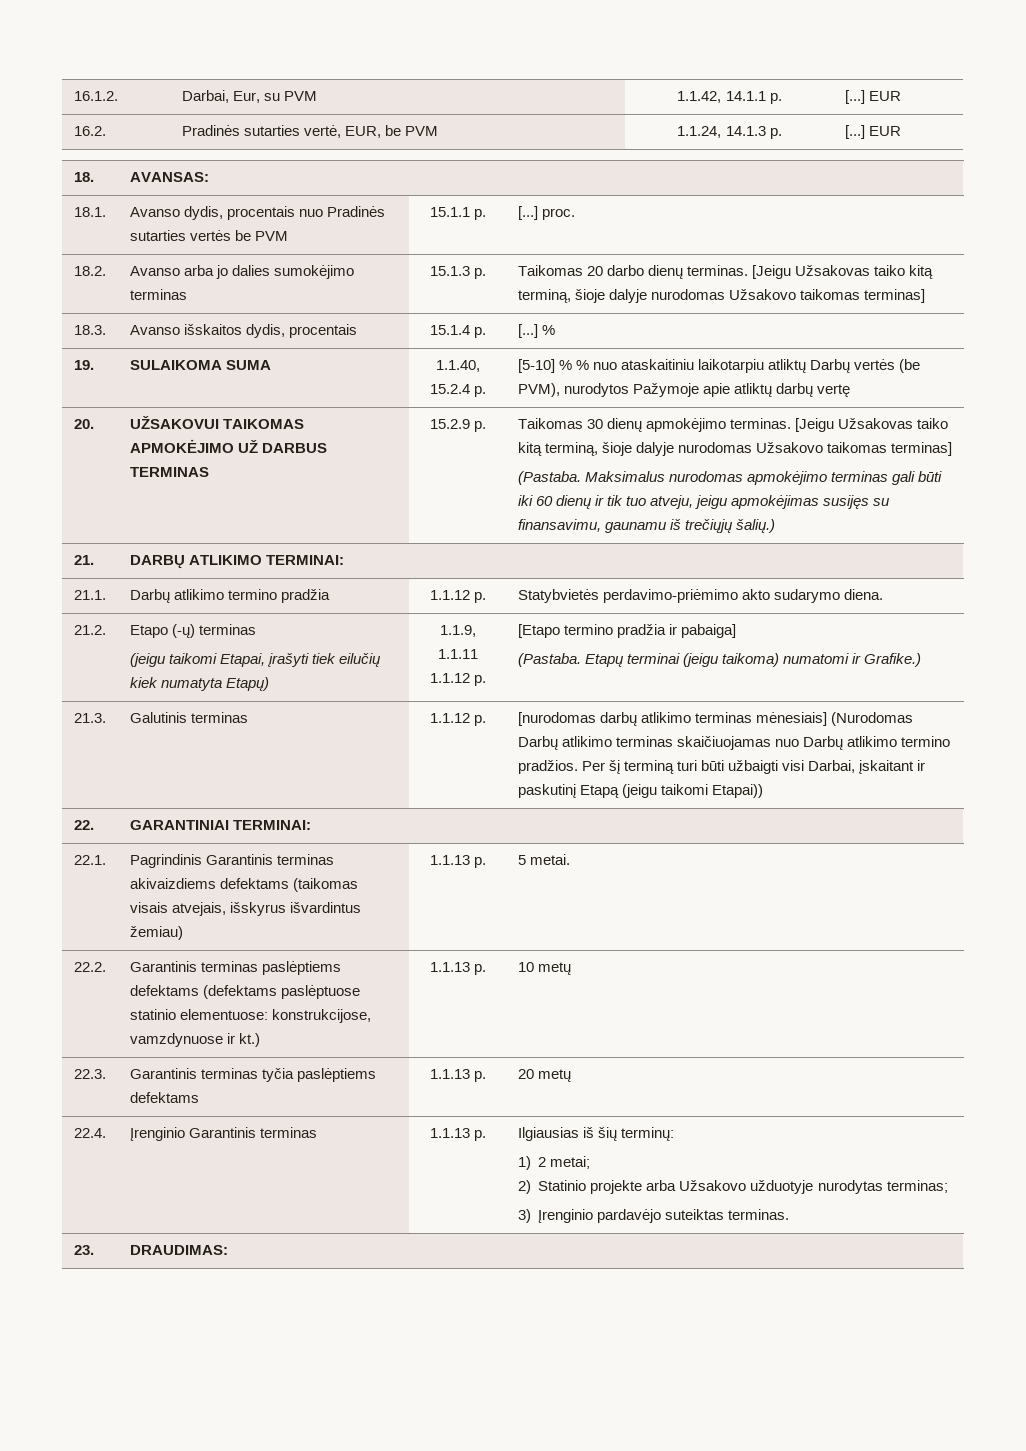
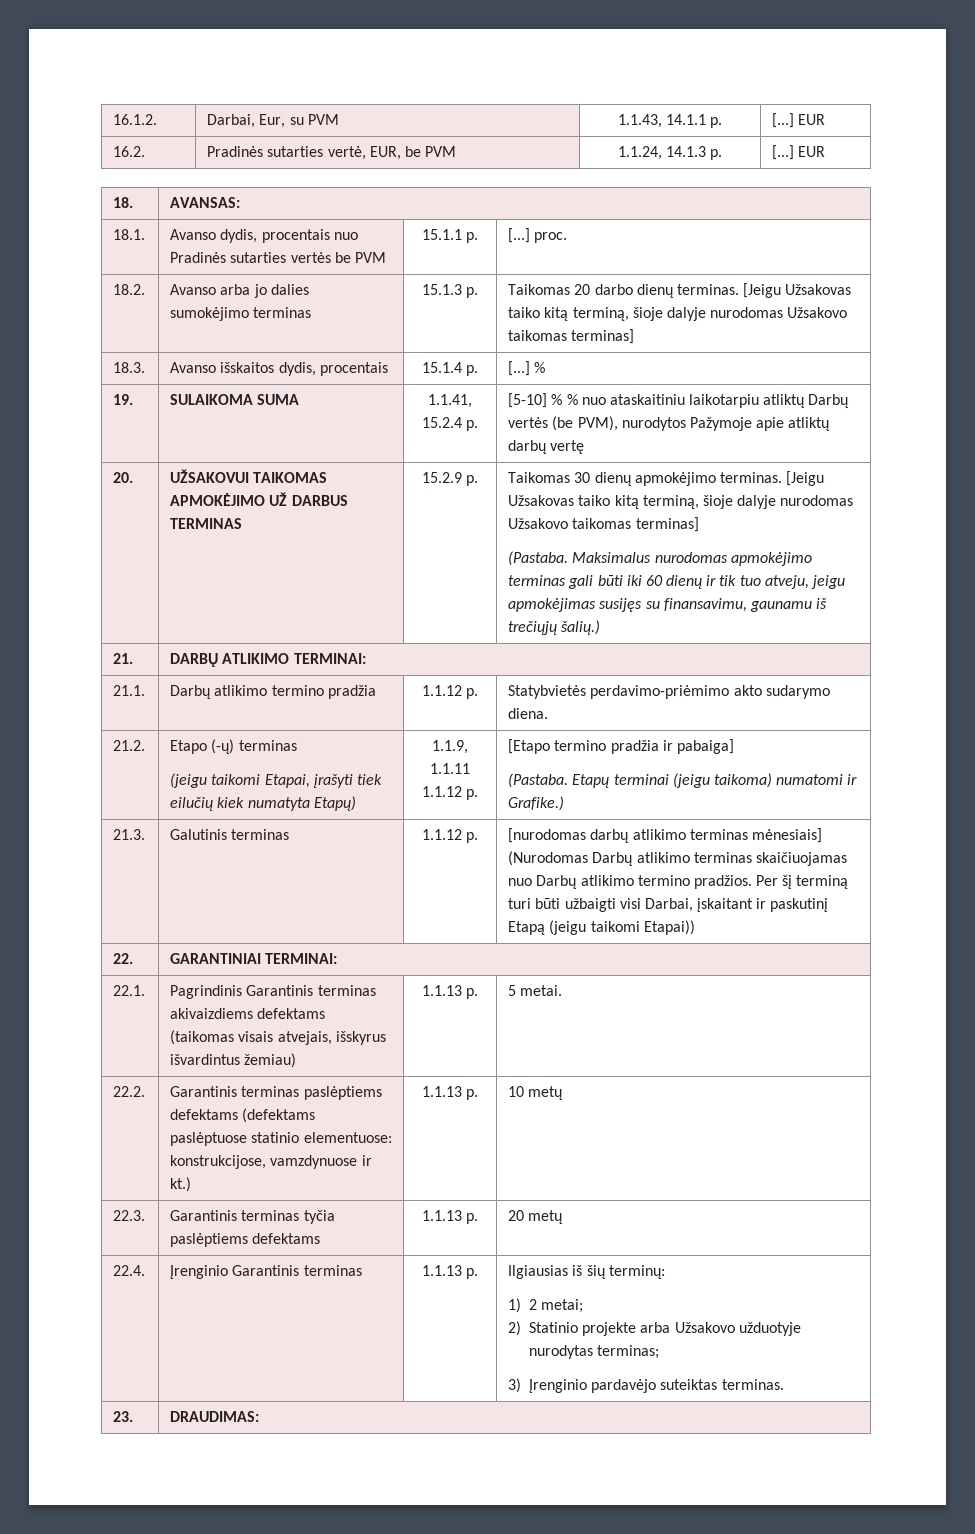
- 16.1.2. | Darbai, Eur, su PVM | 1.1.42, 14.1.1 p. | [...] EUR
+ 16.1.2. | Darbai, Eur, su PVM | 1.1.43, 14.1.1 p. | [...] EUR
- 19. | SULAIKOMA SUMA | 1.1.40, 15.2.4 p. | [5-10] % % nuo ataskaitiniu laikotarpiu atliktų Darbų vertės (be PVM), nurodytos Pažymoje apie atliktų darbų vertę
+ 19. | SULAIKOMA SUMA | 1.1.41, 15.2.4 p. | [5-10] % % nuo ataskaitiniu laikotarpiu atliktų Darbų vertės (be PVM), nurodytos Pažymoje apie atliktų darbų vertę

